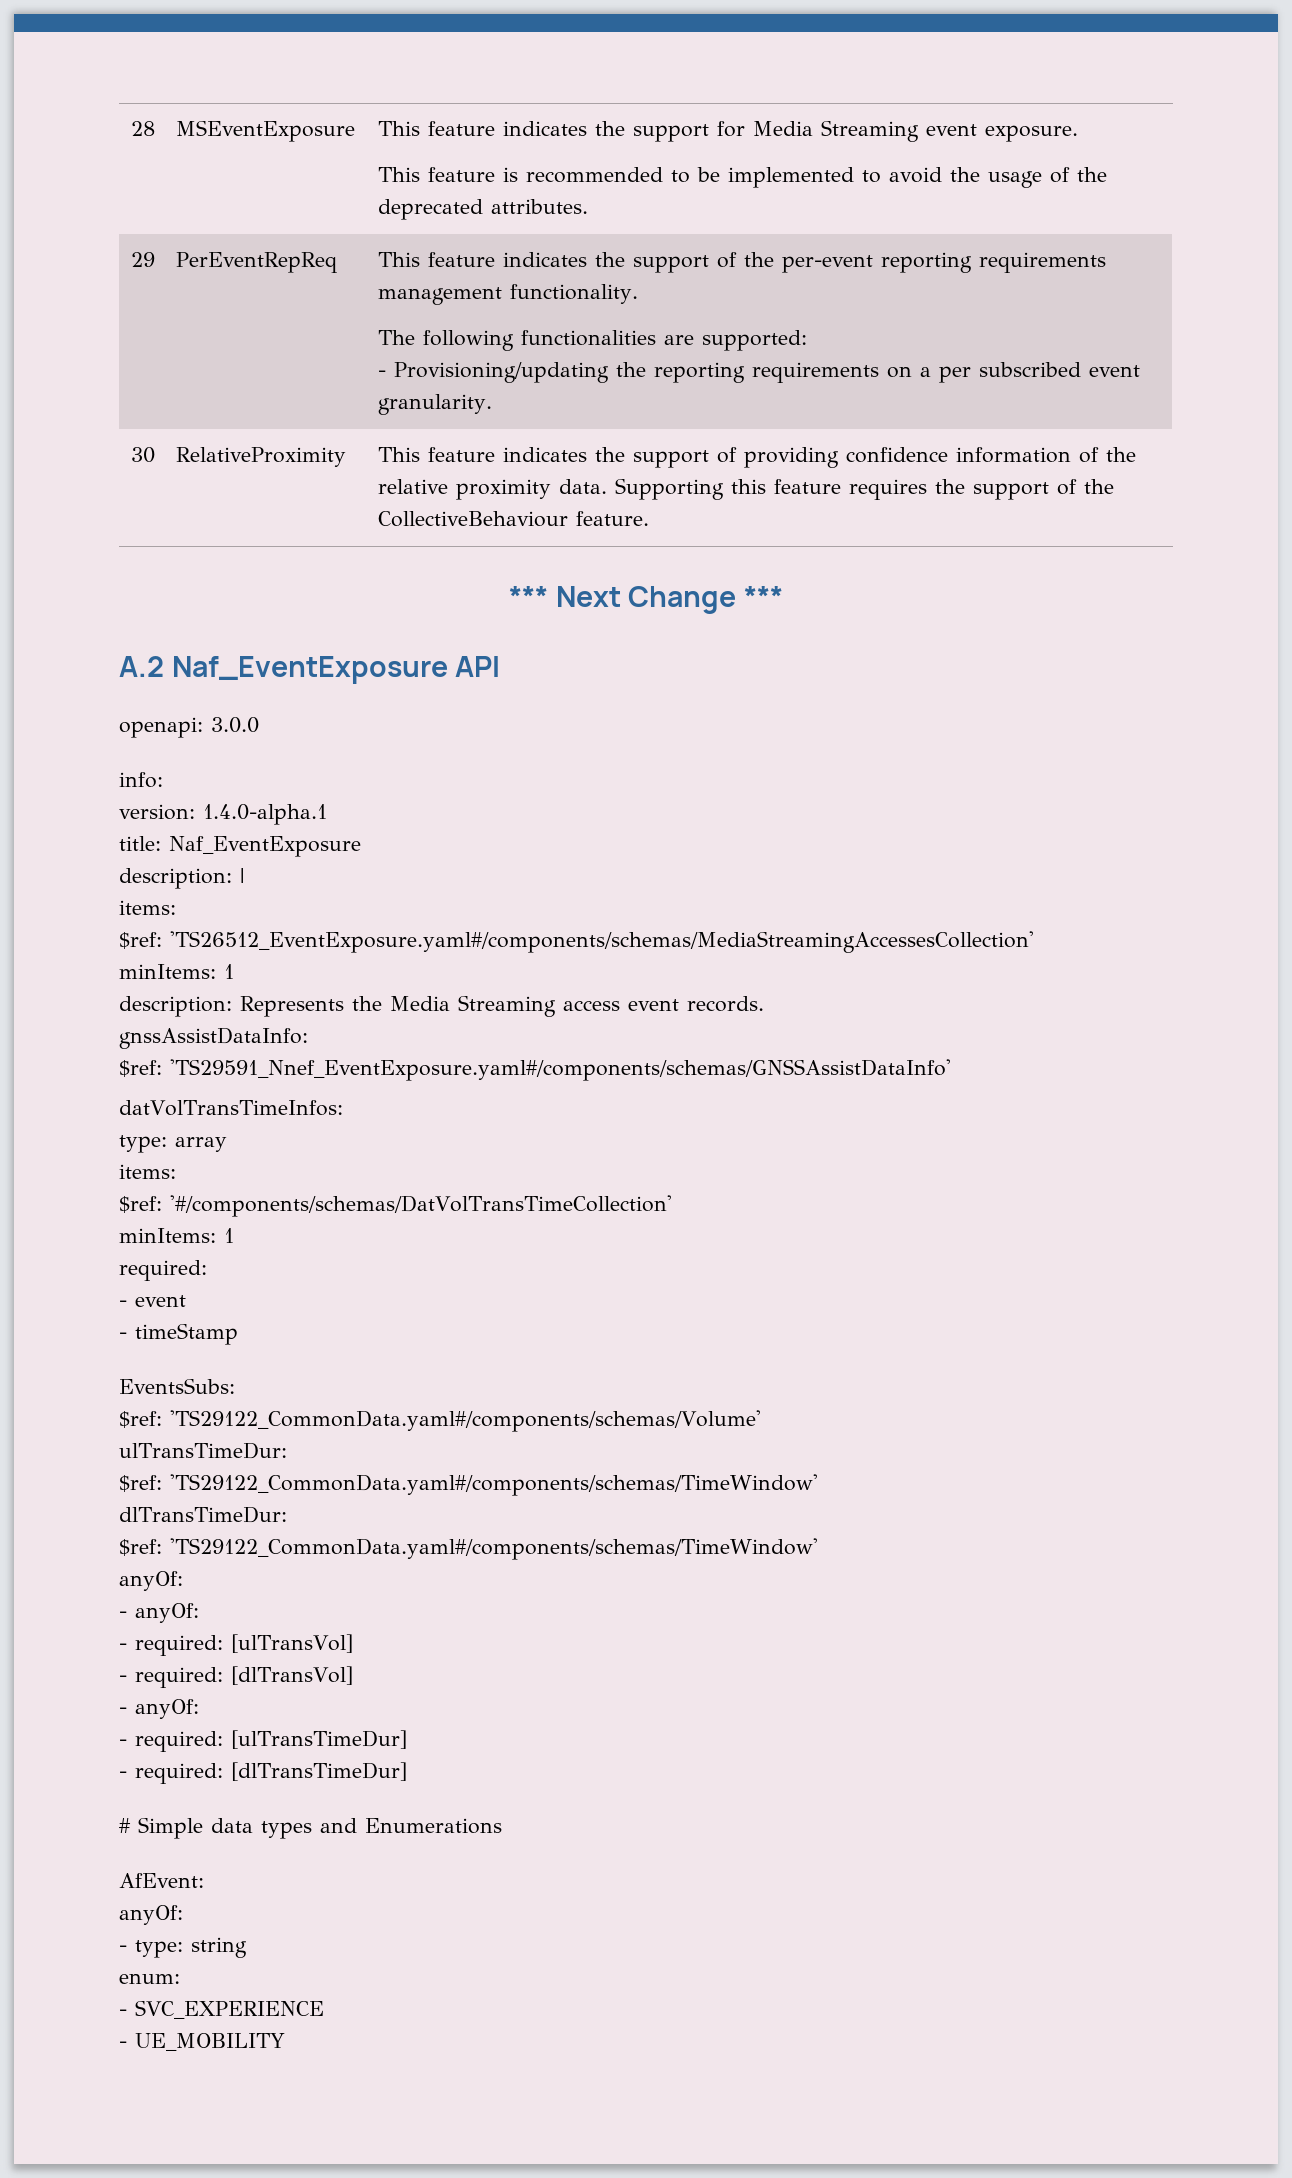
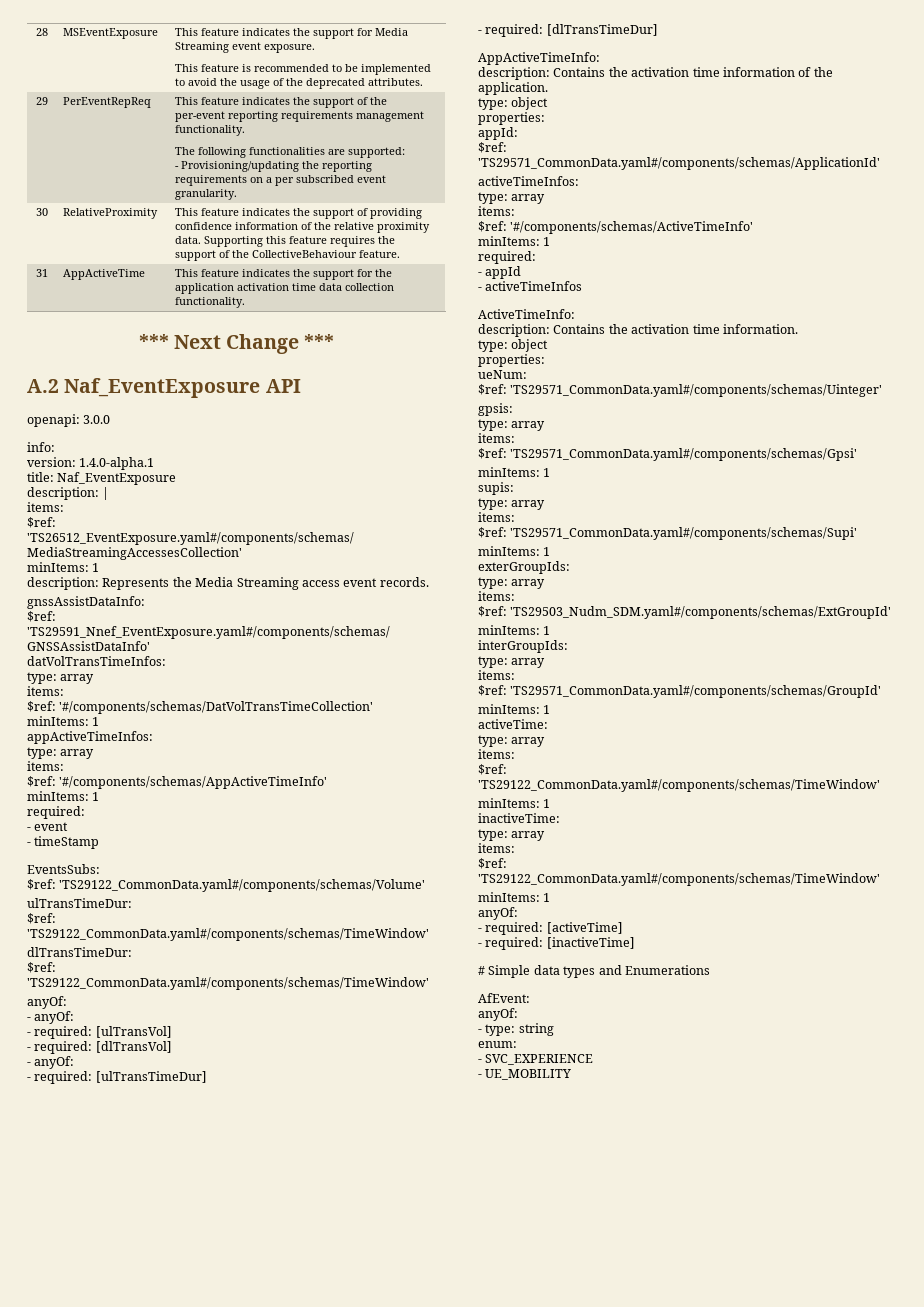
+ 31 | AppActiveTime | This feature indicates the support for the application activation time data collection functionality.
+ appActiveTimeInfos:
+ type: array
+ items:
+ $ref: '#/components/schemas/AppActiveTimeInfo'
+ minItems: 1
+ AppActiveTimeInfo:
+ description: Contains the activation time information of the application.
+ type: object
+ properties:
+ appId:
+ $ref: 'TS29571_CommonData.yaml#/components/schemas/ApplicationId'
+ activeTimeInfos:
+ type: array
+ items:
+ $ref: '#/components/schemas/ActiveTimeInfo'
+ minItems: 1
+ required:
+ - appId
+ - activeTimeInfos
+ ActiveTimeInfo:
+ description: Contains the activation time information.
+ type: object
+ properties:
+ ueNum:
+ $ref: 'TS29571_CommonData.yaml#/components/schemas/Uinteger'
+ gpsis:
+ type: array
+ items:
+ $ref: 'TS29571_CommonData.yaml#/components/schemas/Gpsi'
+ minItems: 1
+ supis:
+ type: array
+ items:
+ $ref: 'TS29571_CommonData.yaml#/components/schemas/Supi'
+ minItems: 1
+ exterGroupIds:
+ type: array
+ items:
+ $ref: 'TS29503_Nudm_SDM.yaml#/components/schemas/ExtGroupId'
+ minItems: 1
+ interGroupIds:
+ type: array
+ items:
+ $ref: 'TS29571_CommonData.yaml#/components/schemas/GroupId'
+ minItems: 1
+ activeTime:
+ type: array
+ items:
+ $ref: 'TS29122_CommonData.yaml#/components/schemas/TimeWindow'
+ minItems: 1
+ inactiveTime:
+ type: array
+ items:
+ $ref: 'TS29122_CommonData.yaml#/components/schemas/TimeWindow'
+ minItems: 1
+ anyOf:
+ - required: [activeTime]
+ - required: [inactiveTime]

